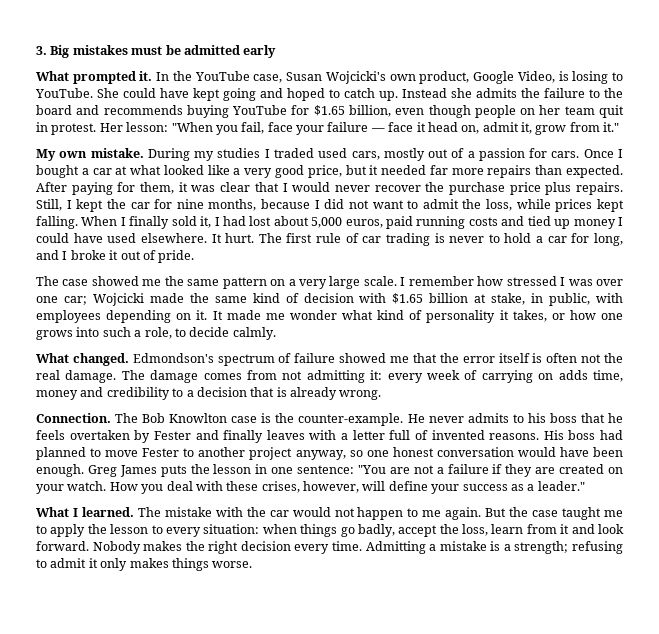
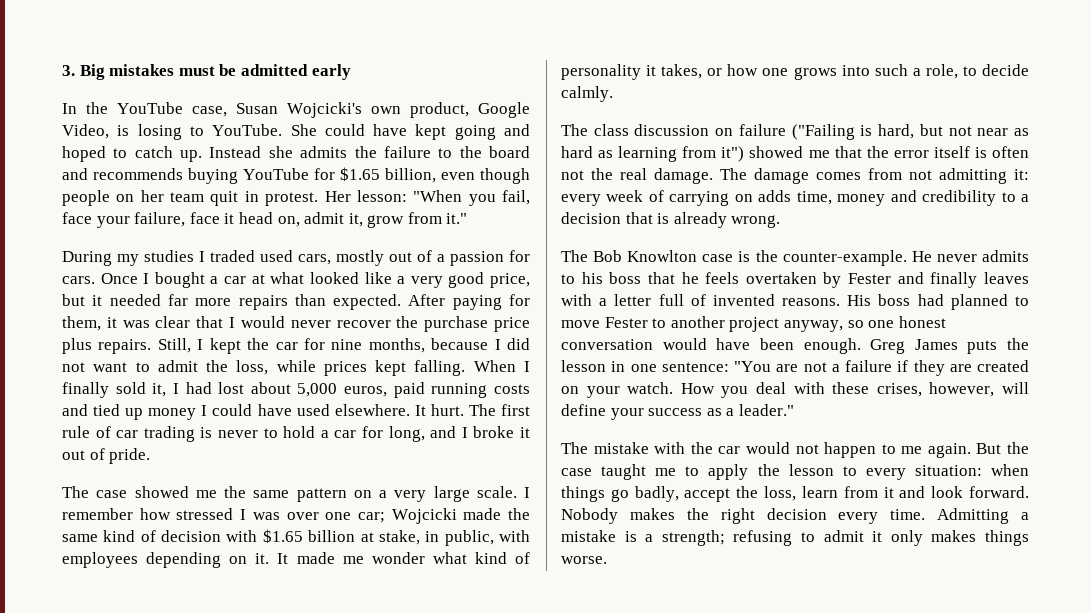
- What prompted it.
- Her lesson: "When you fail, face your failure — face it head on, admit it, grow from it."
+ Her lesson: "When you fail, face your failure, face it head on, admit it, grow from it."
- My own mistake.
- What changed. Edmondson's spectrum of failure showed me that the error itself is often not the real damage.
+ The class discussion on failure ("Failing is hard, but not near as hard as learning from it") showed me that the error itself is often not the real damage.
- Connection.
- What I learned.

